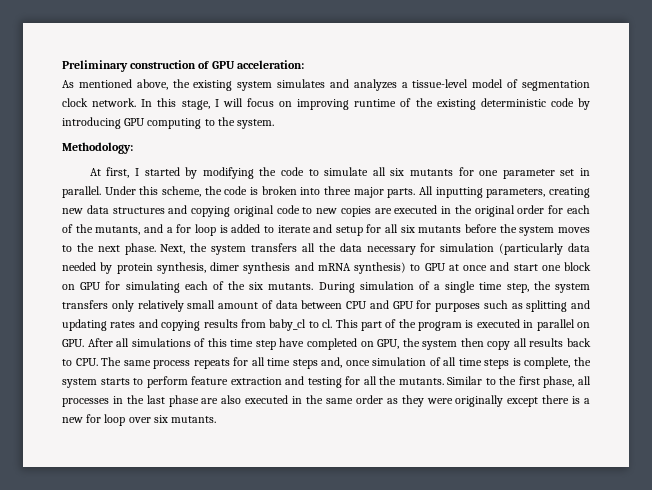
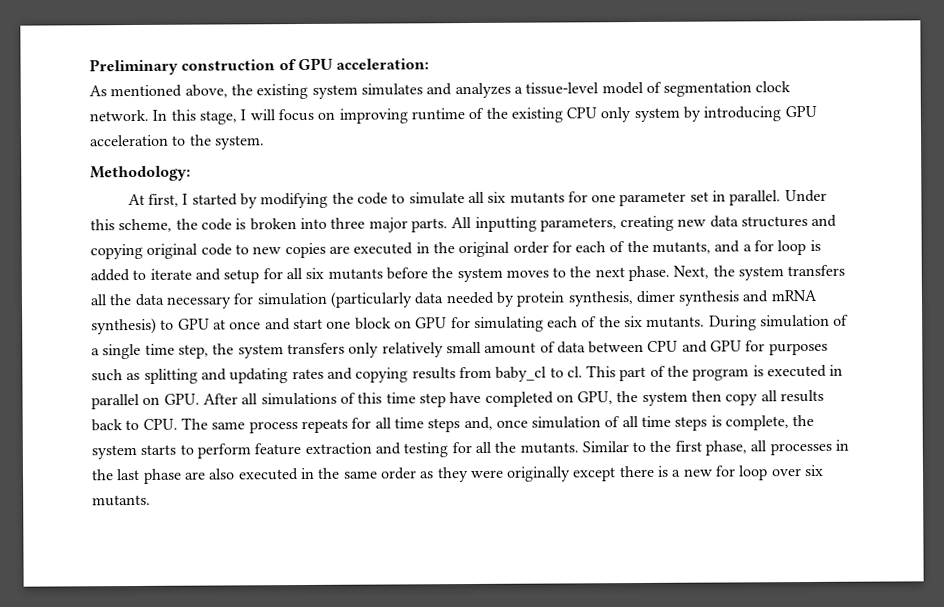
- In this stage, I will focus on improving runtime of the existing deterministic code by introducing GPU computing to the system.
+ In this stage, I will focus on improving runtime of the existing CPU only system by introducing GPU acceleration to the system.

